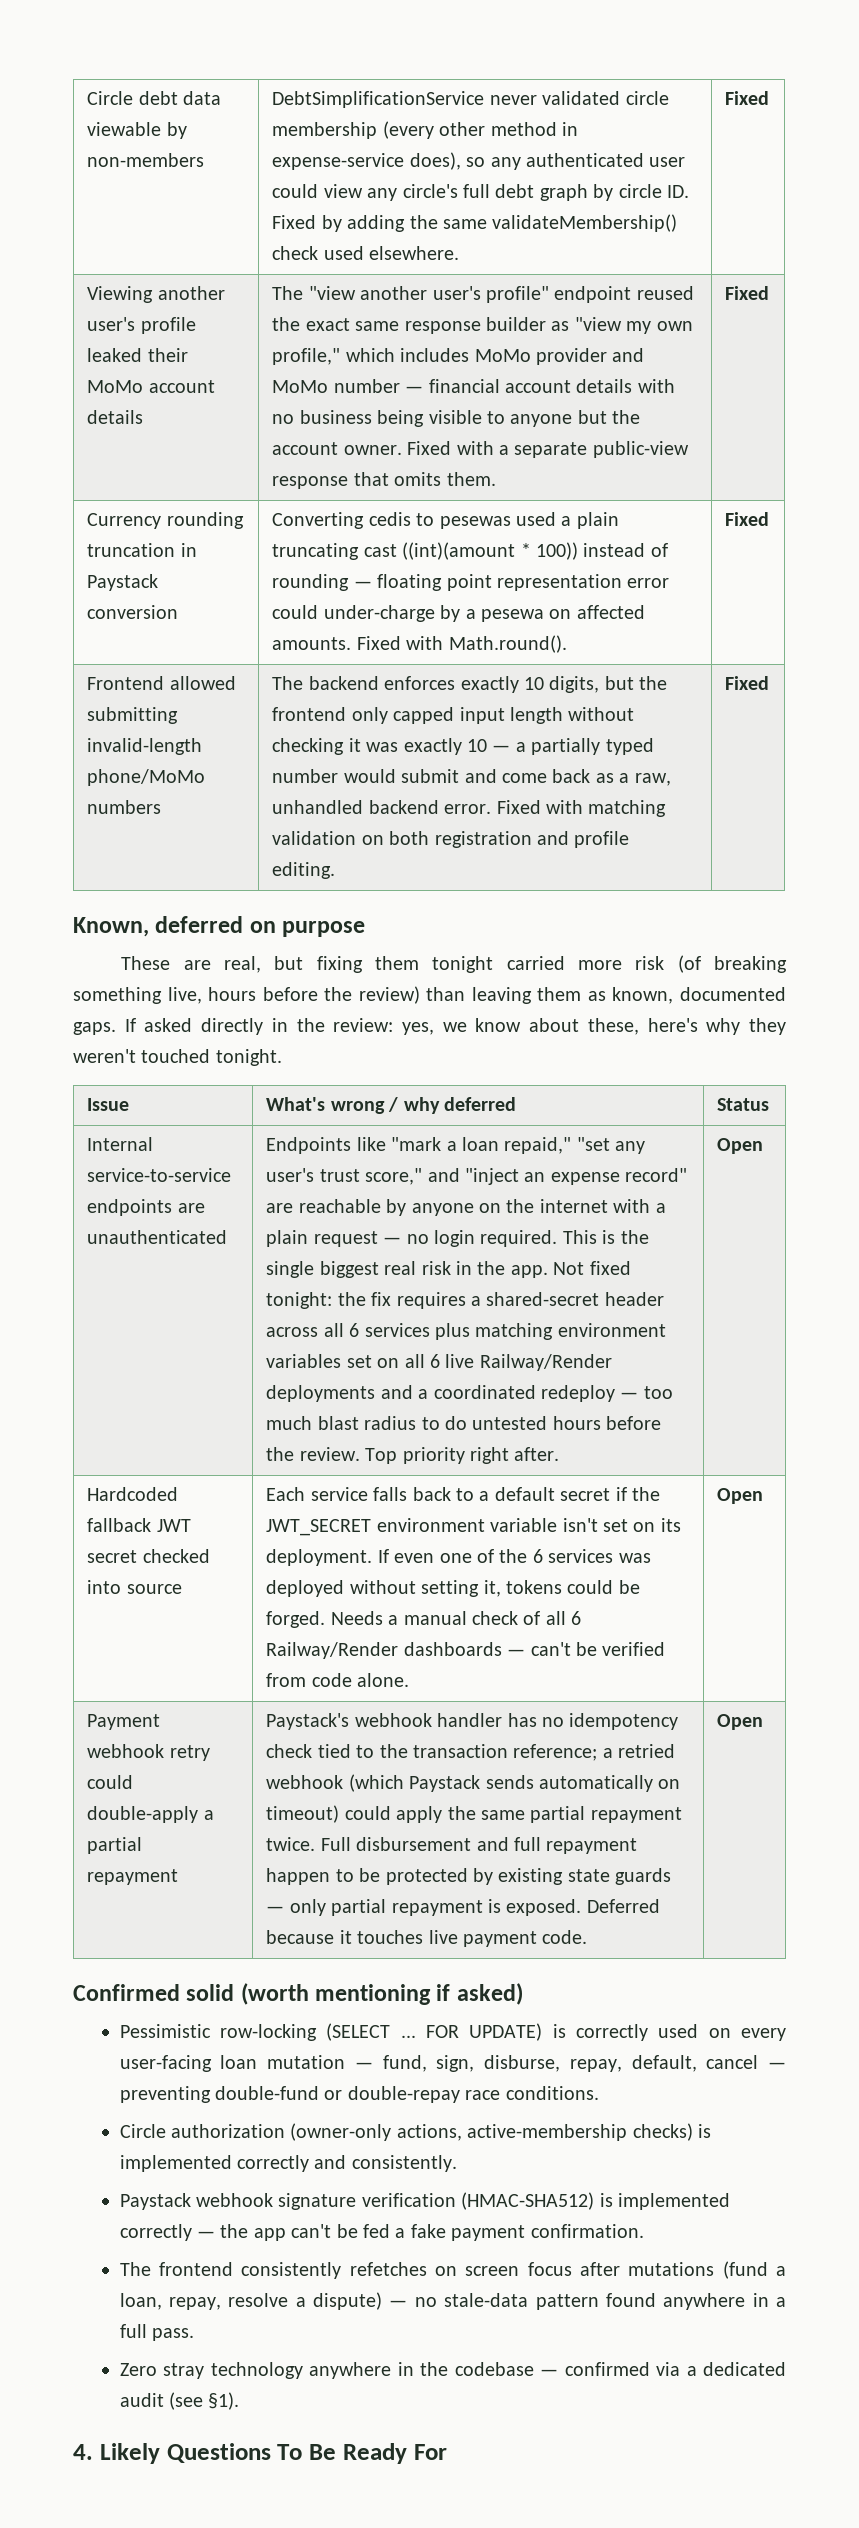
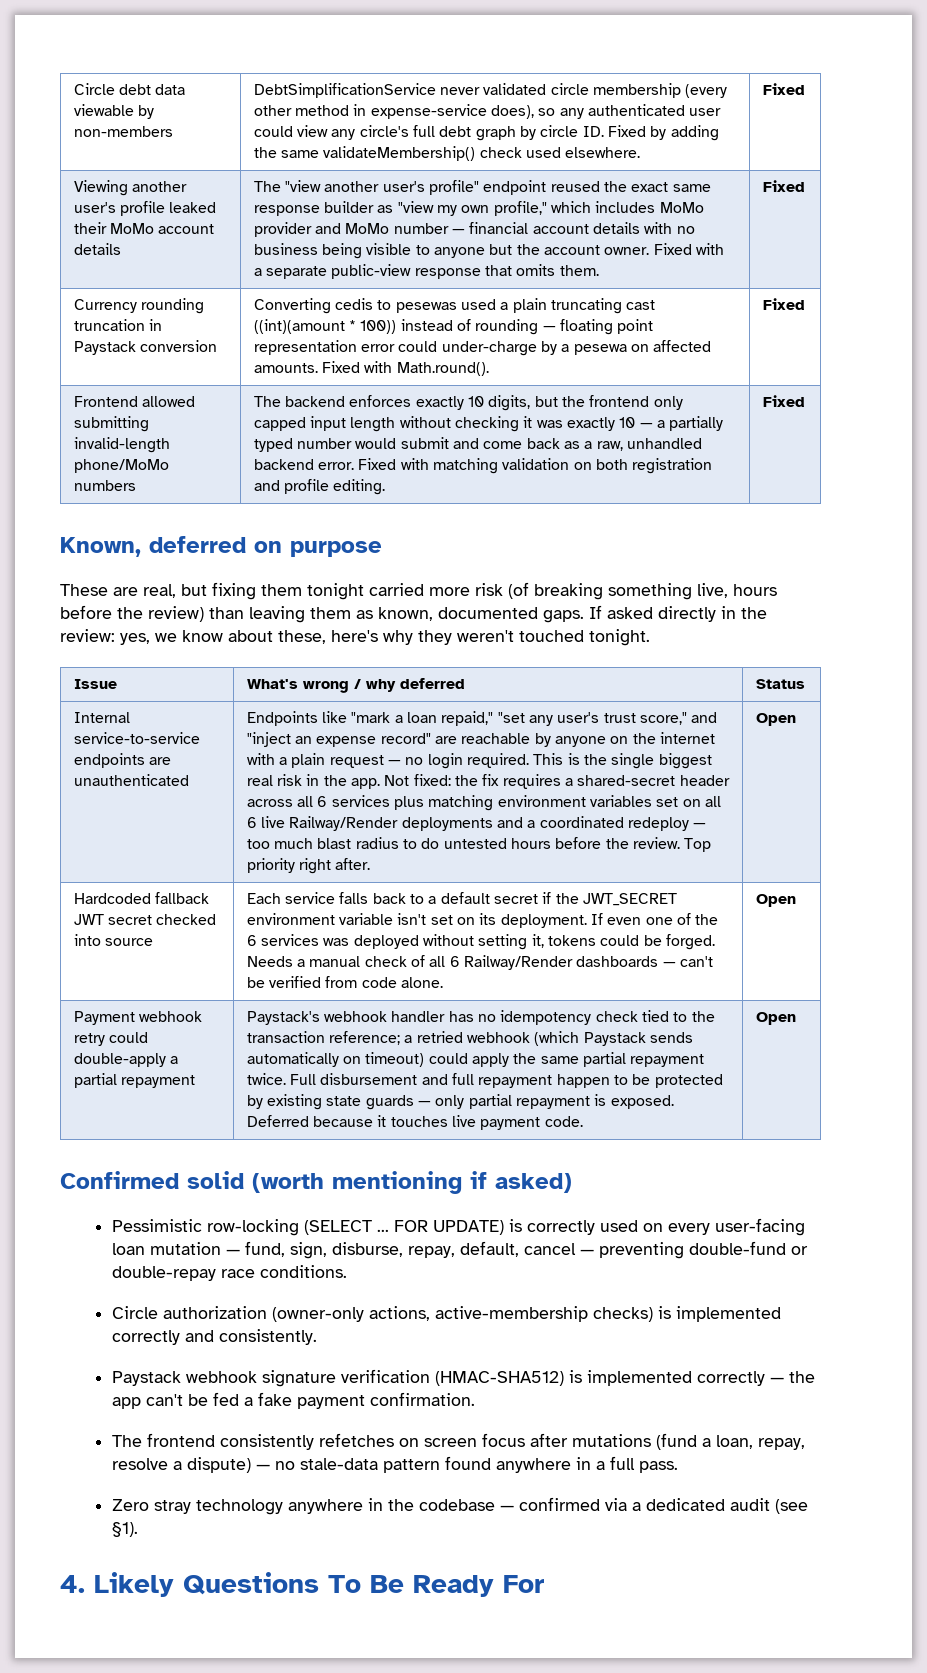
- Not fixed tonight: the fix requires a shared-secret header across all 6 services plus matching environment variables set on all 6 live Railway/Render deployments and a coordinated redeploy — too much blast radius to do untested hours before the review.
+ Not fixed: the fix requires a shared-secret header across all 6 services plus matching environment variables set on all 6 live Railway/Render deployments and a coordinated redeploy — too much blast radius to do untested hours before the review.

